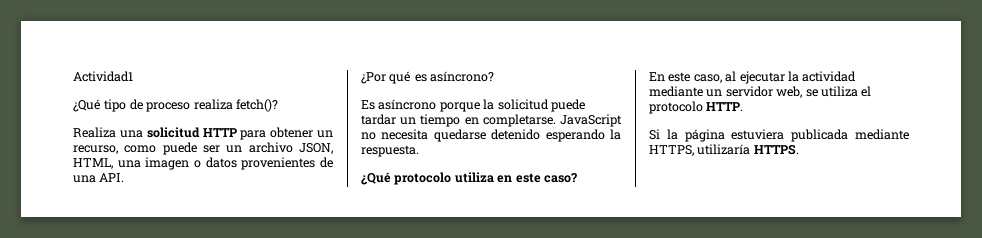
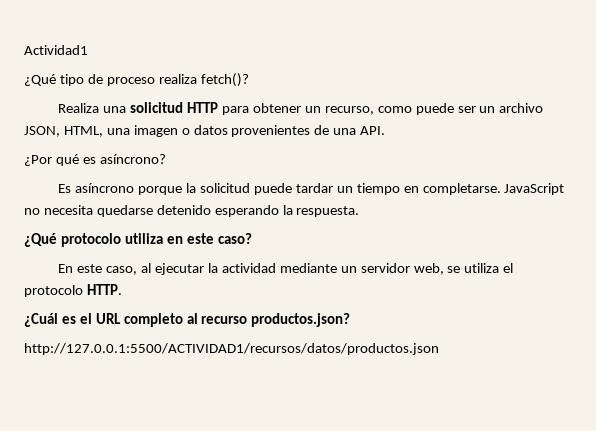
- Si la página estuviera publicada mediante HTTPS, utilizaría HTTPS.
+ ¿Cuál es el URL completo al recurso productos.json?
+ http://127.0.0.1:5500/ACTIVIDAD1/recursos/datos/productos.json

